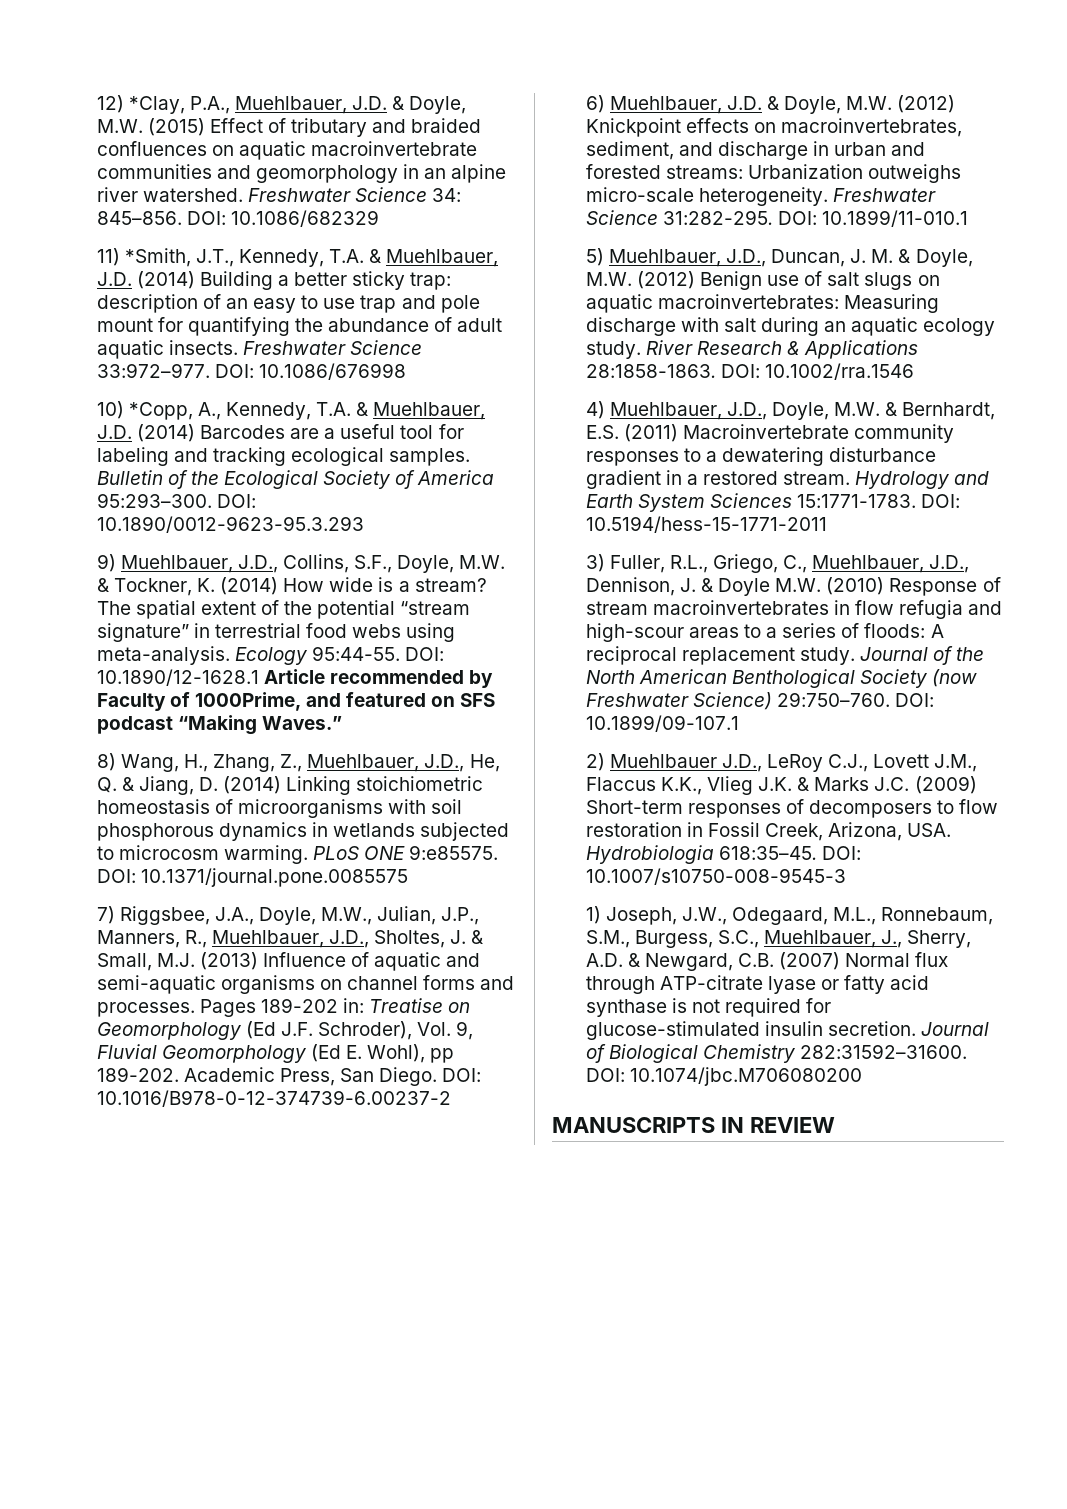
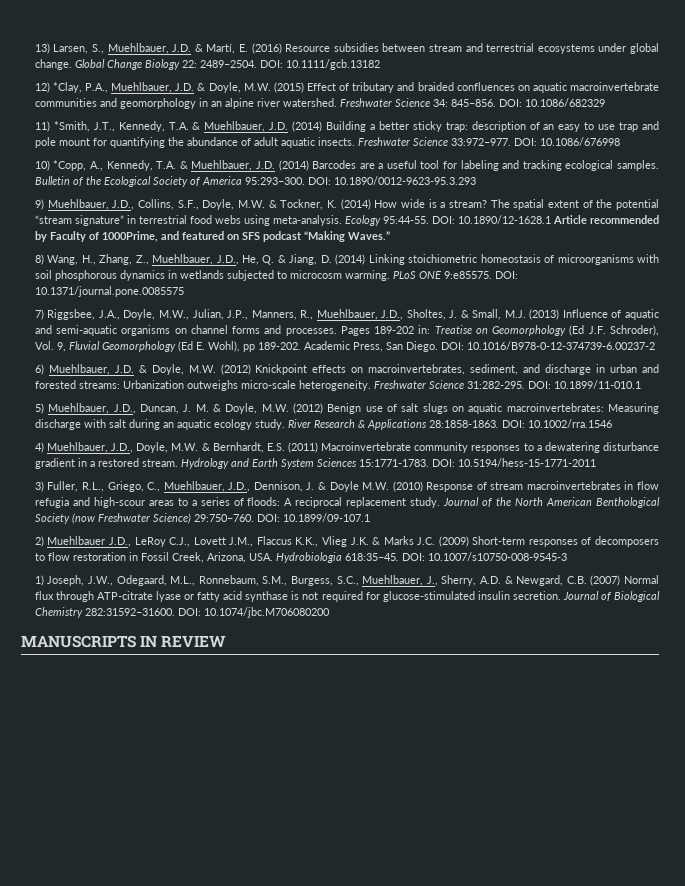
+ 13) Larsen, S., Muehlbauer, J.D. & Martí, E. (2016) Resource subsidies between stream and terrestrial ecosystems under global change. Global Change Biology 22: 2489–2504. DOI: 10.1111/gcb.13182

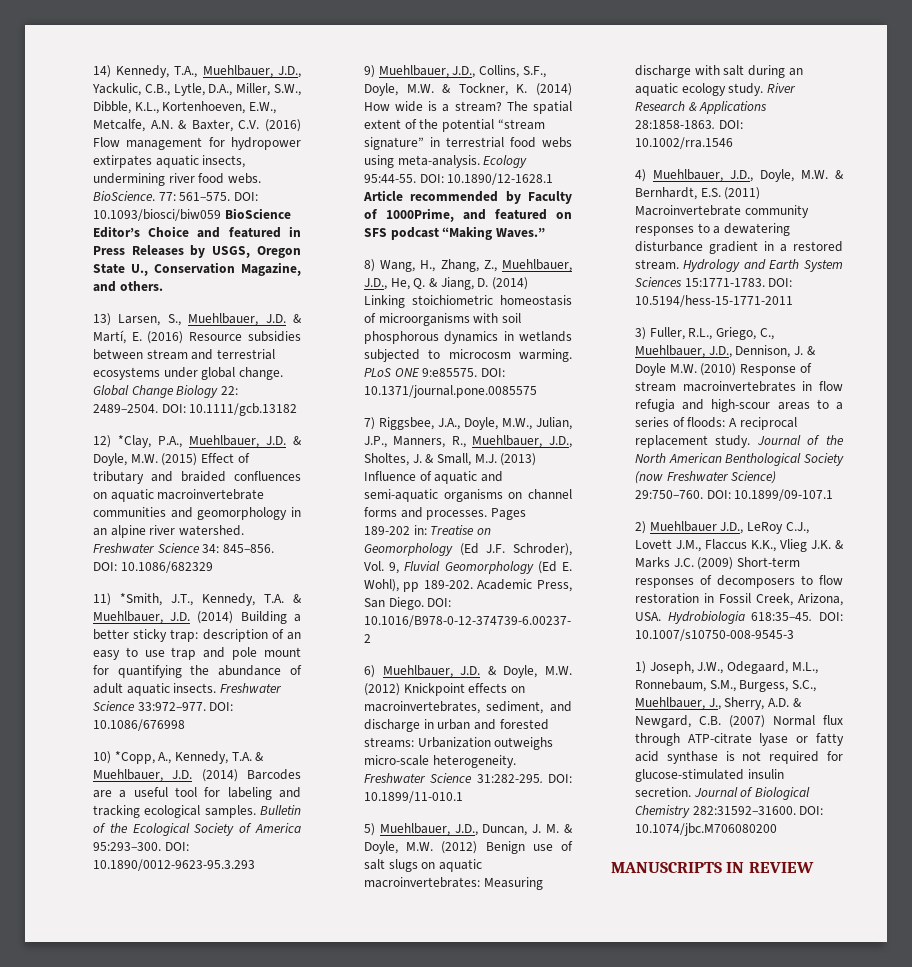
+ 14) Kennedy, T.A., Muehlbauer, J.D., Yackulic, C.B., Lytle, D.A., Miller, S.W., Dibble, K.L., Kortenhoeven, E.W., Metcalfe, A.N. & Baxter, C.V. (2016) Flow management for hydropower extirpates aquatic insects, undermining river food webs. BioScience. 77: 561–575. DOI: 10.1093/biosci/biw059 BioScience Editor’s Choice and featured in Press Releases by USGS, Oregon State U., Conservation Magazine, and others.

